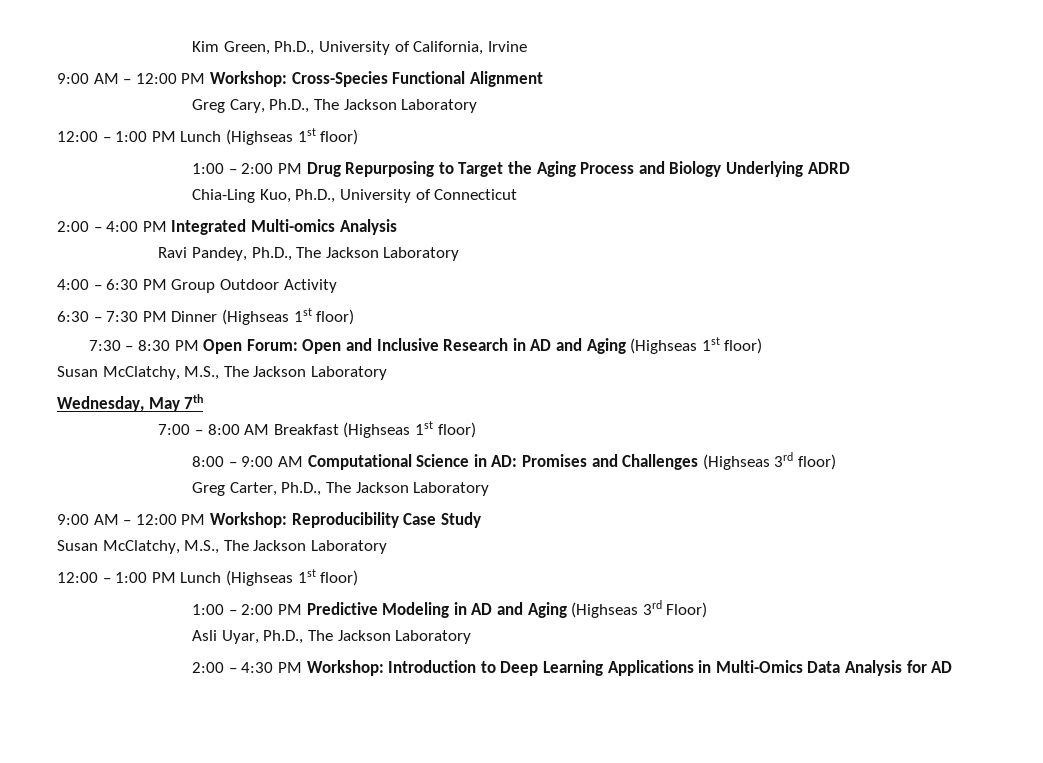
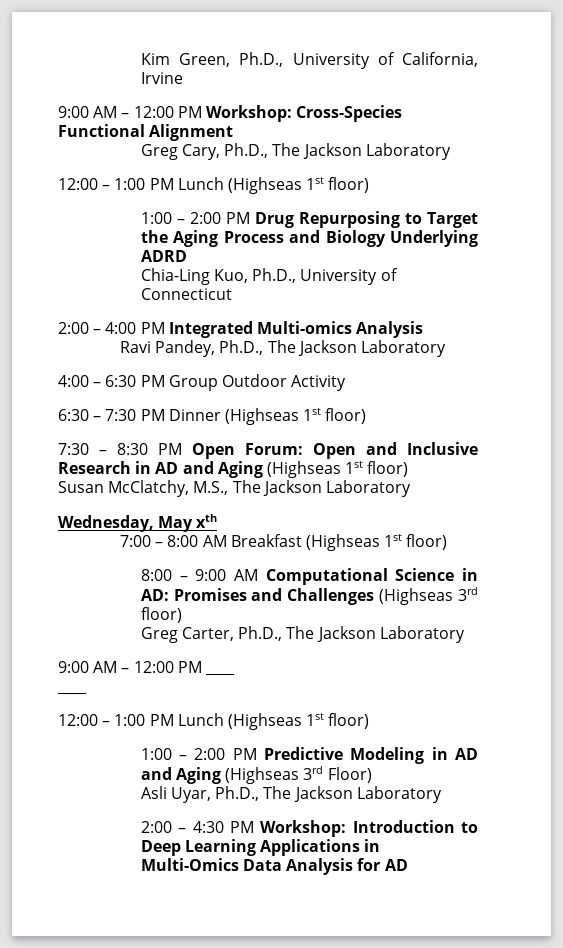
- Wednesday, May 7th
+ Wednesday, May xth
- 9:00 AM – 12:00 PM Workshop: Reproducibility Case Study
- Susan McClatchy, M.S., The Jackson Laboratory
+ 9:00 AM – 12:00 PM ____
+ ____

